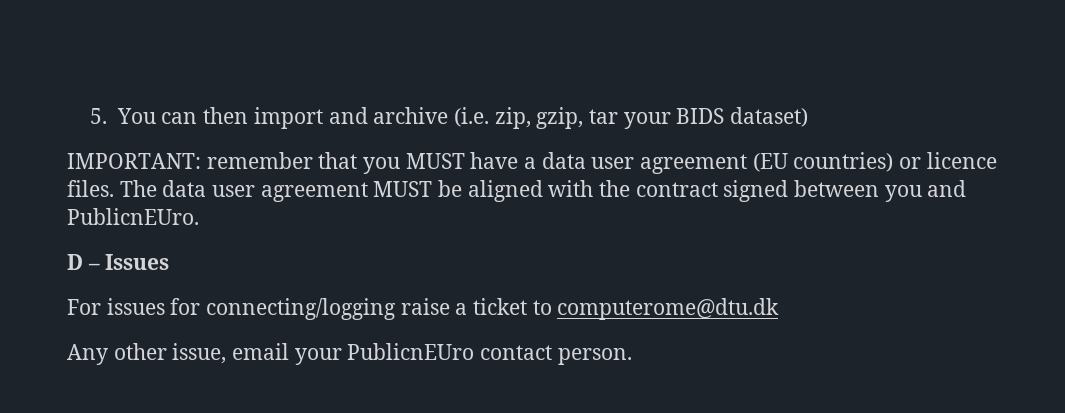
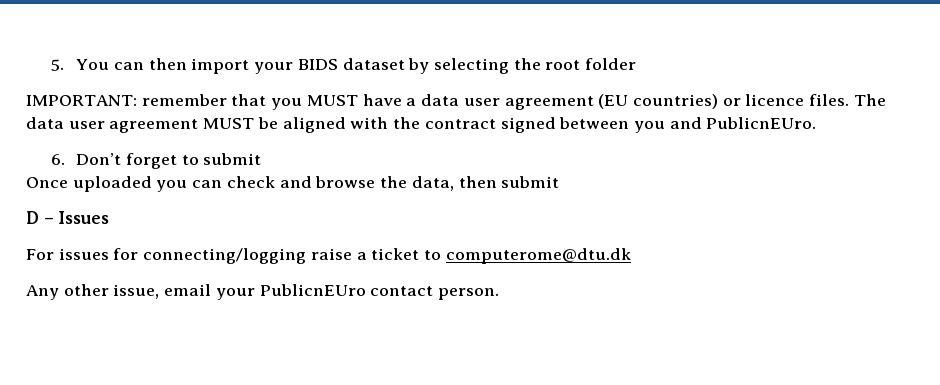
- 5. You can then import and archive (i.e. zip, gzip, tar your BIDS dataset)
+ 5. You can then import your BIDS dataset by selecting the root folder
+ 6. Don’t forget to submit
+ Once uploaded you can check and browse the data, then submit

